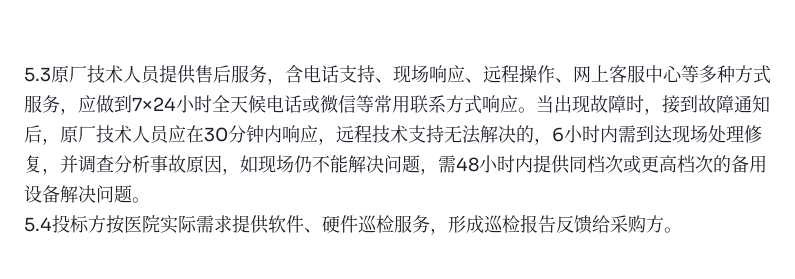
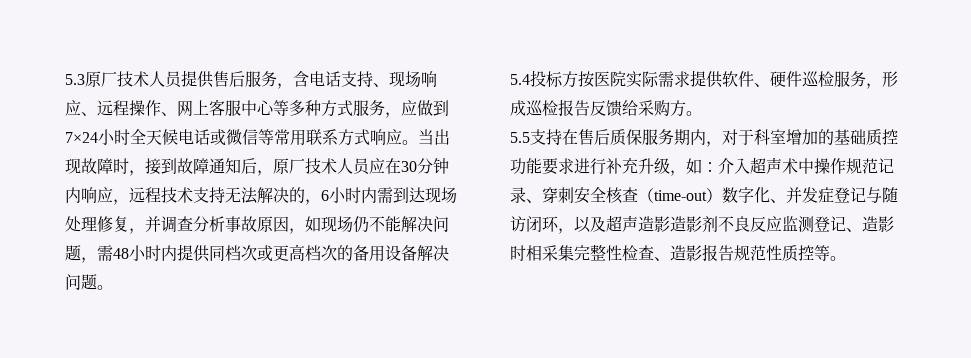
+ 5.5支持在售后质保服务期内，对于科室增加的基础质控功能要求进行补充升级，如：介入超声术中操作规范记录、穿刺安全核查（time-out）数字化、并发症登记与随访闭环，以及超声造影造影剂不良反应监测登记、造影时相采集完整性检查、造影报告规范性质控等。

